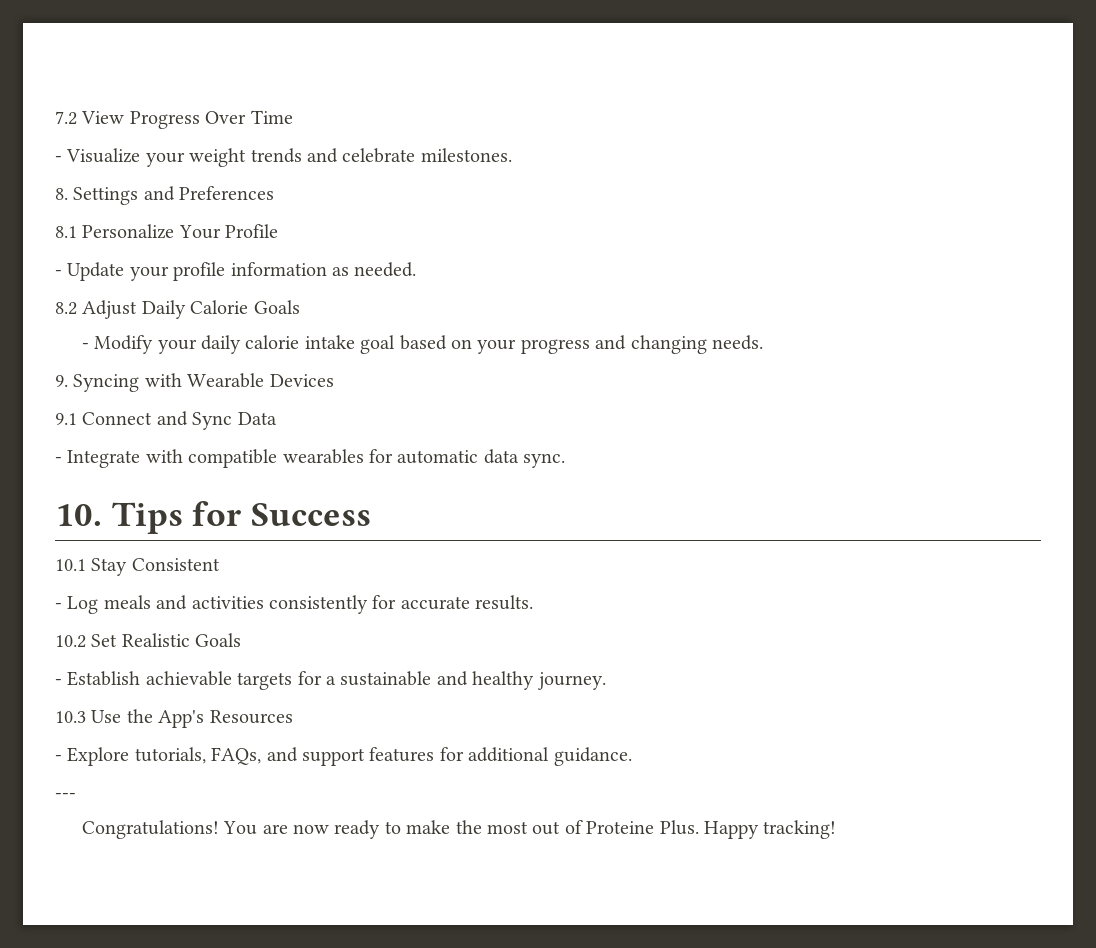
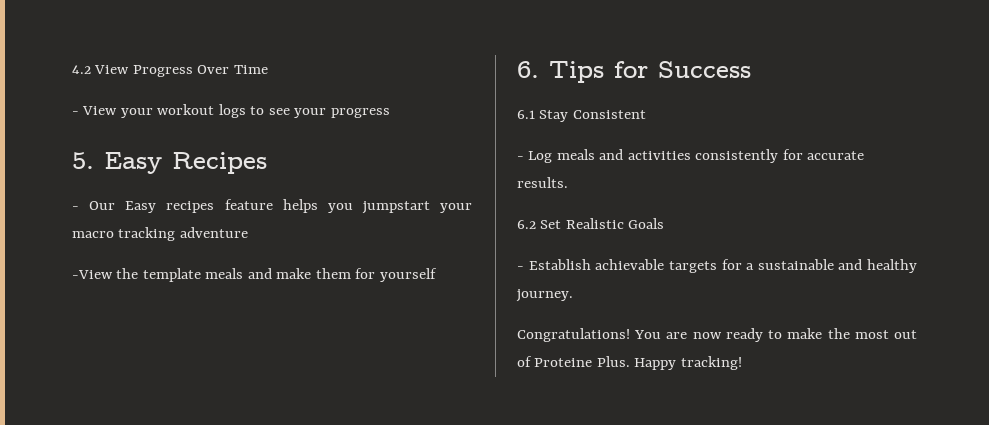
- 7.2 View Progress Over Time
+ 4.2 View Progress Over Time
- - Visualize your weight trends and celebrate milestones.
- 8. Settings and Preferences
- 8.1 Personalize Your Profile
- - Update your profile information as needed.
- 8.2 Adjust Daily Calorie Goals
- - Modify your daily calorie intake goal based on your progress and changing needs.
- 9. Syncing with Wearable Devices
- 9.1 Connect and Sync Data
- - Integrate with compatible wearables for automatic data sync.
- 10. Tips for Success
+ - View your workout logs to see your progress
+ 5. Easy Recipes
+ - Our Easy recipes feature helps you jumpstart your macro tracking adventure
+ -View the template meals and make them for yourself
+ 6. Tips for Success
- 10.1 Stay Consistent
+ 6.1 Stay Consistent
- 10.2 Set Realistic Goals
+ 6.2 Set Realistic Goals
- 10.3 Use the App's Resources
- - Explore tutorials, FAQs, and support features for additional guidance.
- ---

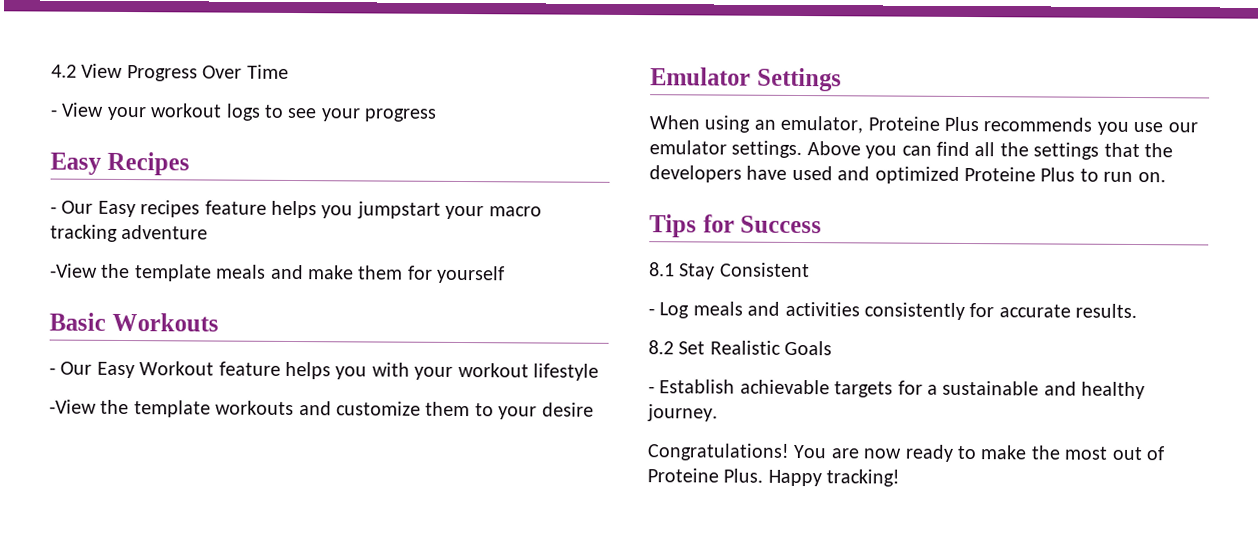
- 5. Easy Recipes
+ Easy Recipes
- 6. Tips for Success
+ Basic Workouts
+ - Our Easy Workout feature helps you with your workout lifestyle
+ -View the template workouts and customize them to your desire
+ Emulator Settings
+ When using an emulator, Proteine Plus recommends you use our emulator settings. Above you can find all the settings that the developers have used and optimized Proteine Plus to run on.
+ Tips for Success
- 6.1 Stay Consistent
+ 8.1 Stay Consistent
- 6.2 Set Realistic Goals
+ 8.2 Set Realistic Goals

